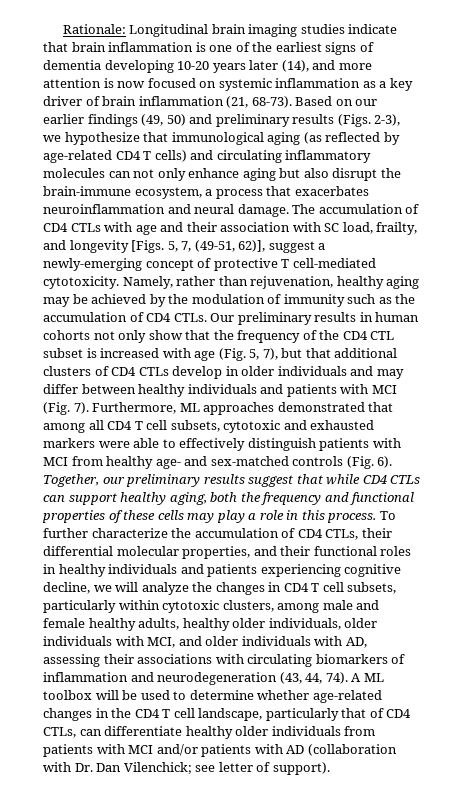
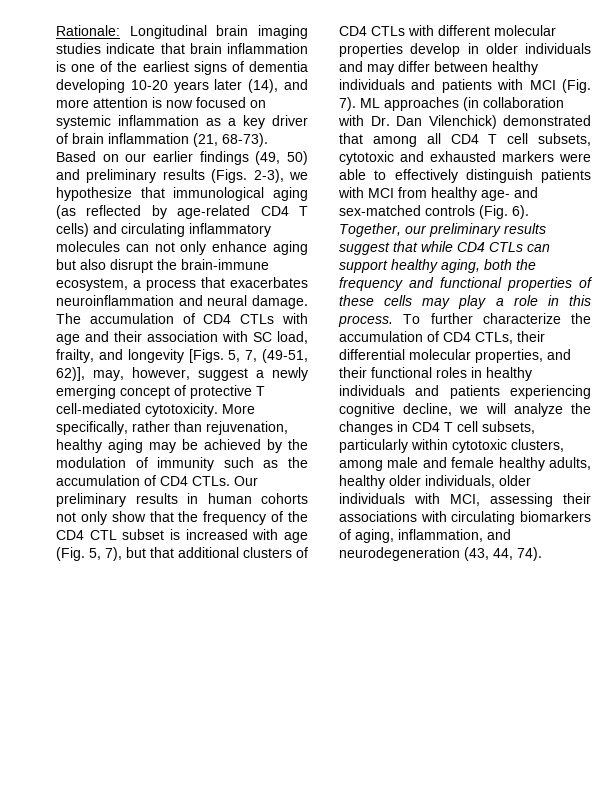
- The accumulation of CD4 CTLs with age and their association with SC load, frailty, and longevity [Figs. 5, 7, (49-51, 62)], suggest a newly-emerging concept of protective T cell-mediated cytotoxicity.
+ The accumulation of CD4 CTLs with age and their association with SC load, frailty, and longevity [Figs. 5, 7, (49-51, 62)], may, however, suggest a newly emerging concept of protective T cell-mediated cytotoxicity.
- Namely, rather than rejuvenation, healthy aging may be achieved by the modulation of immunity such as the accumulation of CD4 CTLs.
+ More specifically, rather than rejuvenation, healthy aging may be achieved by the modulation of immunity such as the accumulation of CD4 CTLs.
- Our preliminary results in human cohorts not only show that the frequency of the CD4 CTL subset is increased with age (Fig. 5, 7), but that additional clusters of CD4 CTLs develop in older individuals and may differ between healthy individuals and patients with MCI (Fig. 7).
+ Our preliminary results in human cohorts not only show that the frequency of the CD4 CTL subset is increased with age (Fig. 5, 7), but that additional clusters of CD4 CTLs with different molecular properties develop in older individuals and may differ between healthy individuals and patients with MCI (Fig. 7).
- Furthermore, ML approaches demonstrated that among all CD4 T cell subsets, cytotoxic and exhausted markers were able to effectively distinguish patients with MCI from healthy age- and sex-matched controls (Fig. 6).
+ ML approaches (in collaboration with Dr. Dan Vilenchick) demonstrated that among all CD4 T cell subsets, cytotoxic and exhausted markers were able to effectively distinguish patients with MCI from healthy age- and sex-matched controls (Fig. 6).
- To further characterize the accumulation of CD4 CTLs, their differential molecular properties, and their functional roles in healthy individuals and patients experiencing cognitive decline, we will analyze the changes in CD4 T cell subsets, particularly within cytotoxic clusters, among male and female healthy adults, healthy older individuals, older individuals with MCI, and older individuals with AD, assessing their associations with circulating biomarkers of inflammation and neurodegeneration (43, 44, 74). A ML toolbox will be used to determine whether age-related changes in the CD4 T cell landscape, particularly that of CD4 CTLs, can differentiate healthy older individuals from patients with MCI and/or patients with AD (collaboration with Dr. Dan Vilenchick; see letter of support).
+ To further characterize the accumulation of CD4 CTLs, their differential molecular properties, and their functional roles in healthy individuals and patients experiencing cognitive decline, we will analyze the changes in CD4 T cell subsets, particularly within cytotoxic clusters, among male and female healthy adults, healthy older individuals, older individuals with MCI, assessing their associations with circulating biomarkers of aging, inflammation, and neurodegeneration (43, 44, 74).

